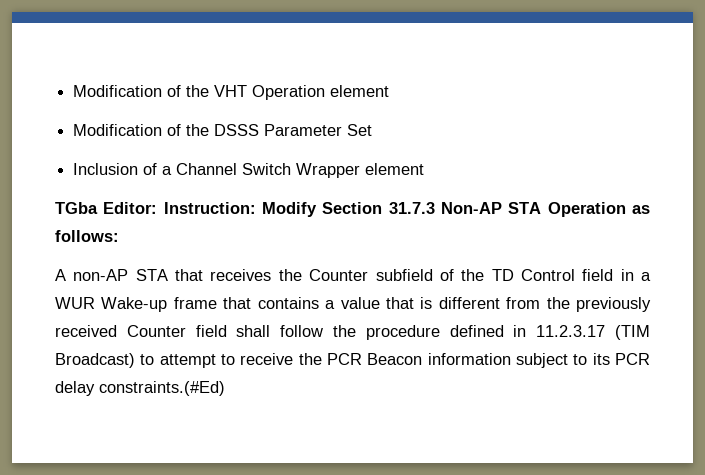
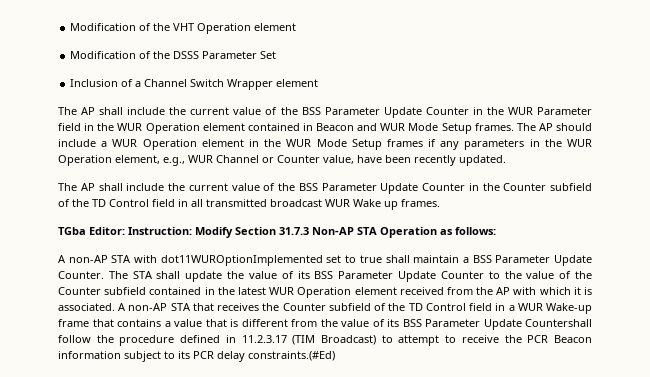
+ The AP shall include the current value of the BSS Parameter Update Counter in the WUR Parameter field in the WUR Operation element contained in Beacon and WUR Mode Setup frames. The AP should include a WUR Operation element in the WUR Mode Setup frames if any parameters in the WUR Operation element, e.g., WUR Channel or Counter value, have been recently updated.
+ The AP shall include the current value of the BSS Parameter Update Counter in the Counter subfield of the TD Control field in all transmitted broadcast WUR Wake up frames.
- A non-AP STA that receives the Counter subfield of the TD Control field in a WUR Wake-up frame that contains a value that is different from the previously received Counter field shall follow the procedure defined in 11.2.3.17 (TIM Broadcast) to attempt to receive the PCR Beacon information subject to its PCR delay constraints.(#Ed)
+ A non-AP STA with dot11WUROptionImplemented set to true shall maintain a BSS Parameter Update Counter. The STA shall update the value of its BSS Parameter Update Counter to the value of the Counter subfield contained in the latest WUR Operation element received from the AP with which it is associated. A non-AP STA that receives the Counter subfield of the TD Control field in a WUR Wake-up frame that contains a value that is different from the value of its BSS Parameter Update Countershall follow the procedure defined in 11.2.3.17 (TIM Broadcast) to attempt to receive the PCR Beacon information subject to its PCR delay constraints.(#Ed)

